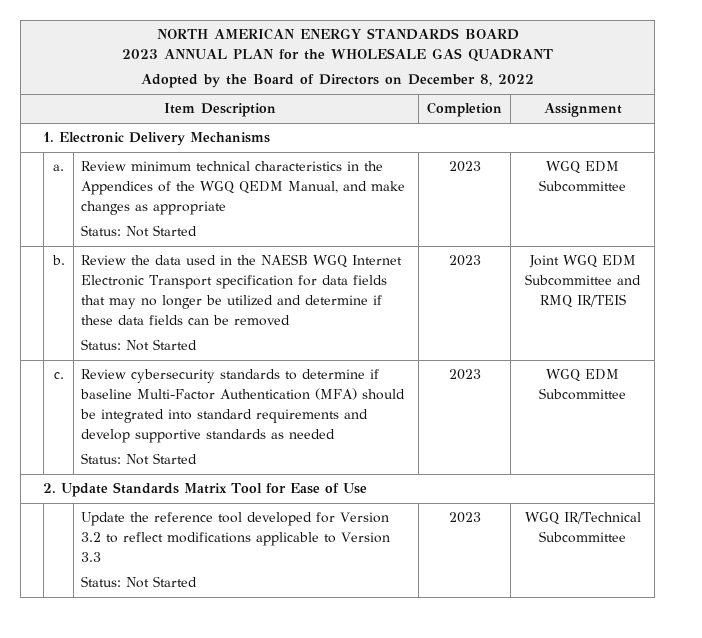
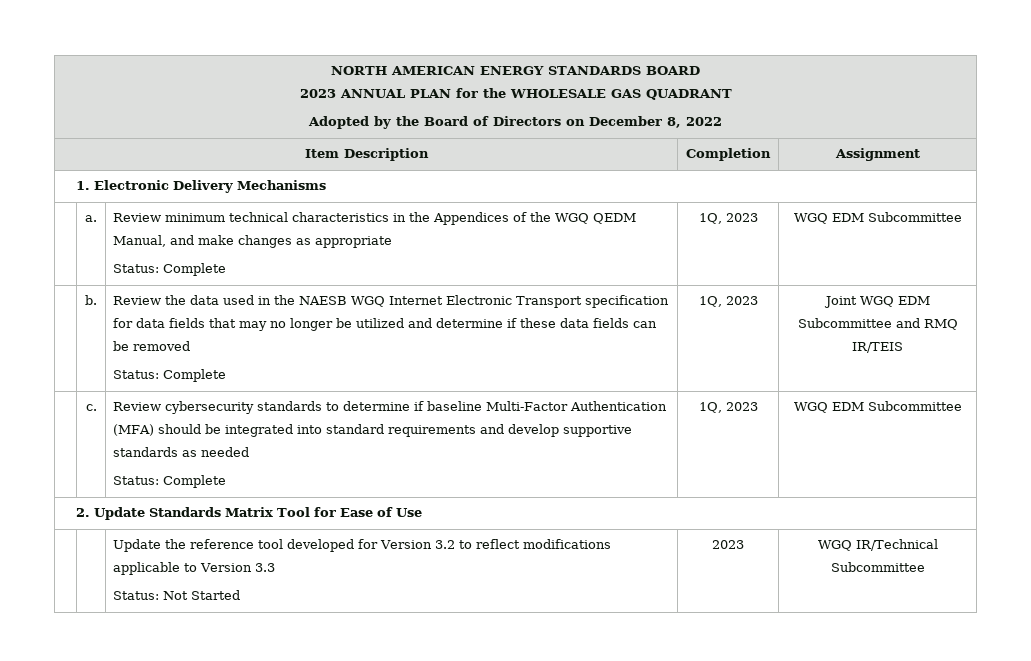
  | a. | Review minimum technical characteristics in the Appendices of the WGQ QEDM Manual, and make changes as appropriate
- Status: Not Started | 2023 | WGQ EDM Subcommittee
+ Status: Complete | 1Q, 2023 | WGQ EDM Subcommittee
  Review the data used in the NAESB WGQ Internet Electronic Transport specification for data fields that may no longer be utilized and determine if these data fields can be removed
- Status: Not Started | 2023
+ Status: Complete | 1Q, 2023
  | c. | Review cybersecurity standards to determine if baseline Multi-Factor Authentication (MFA) should be integrated into standard requirements and develop supportive standards as needed
- Status: Not Started | 2023 | WGQ EDM Subcommittee
+ Status: Complete | 1Q, 2023 | WGQ EDM Subcommittee

